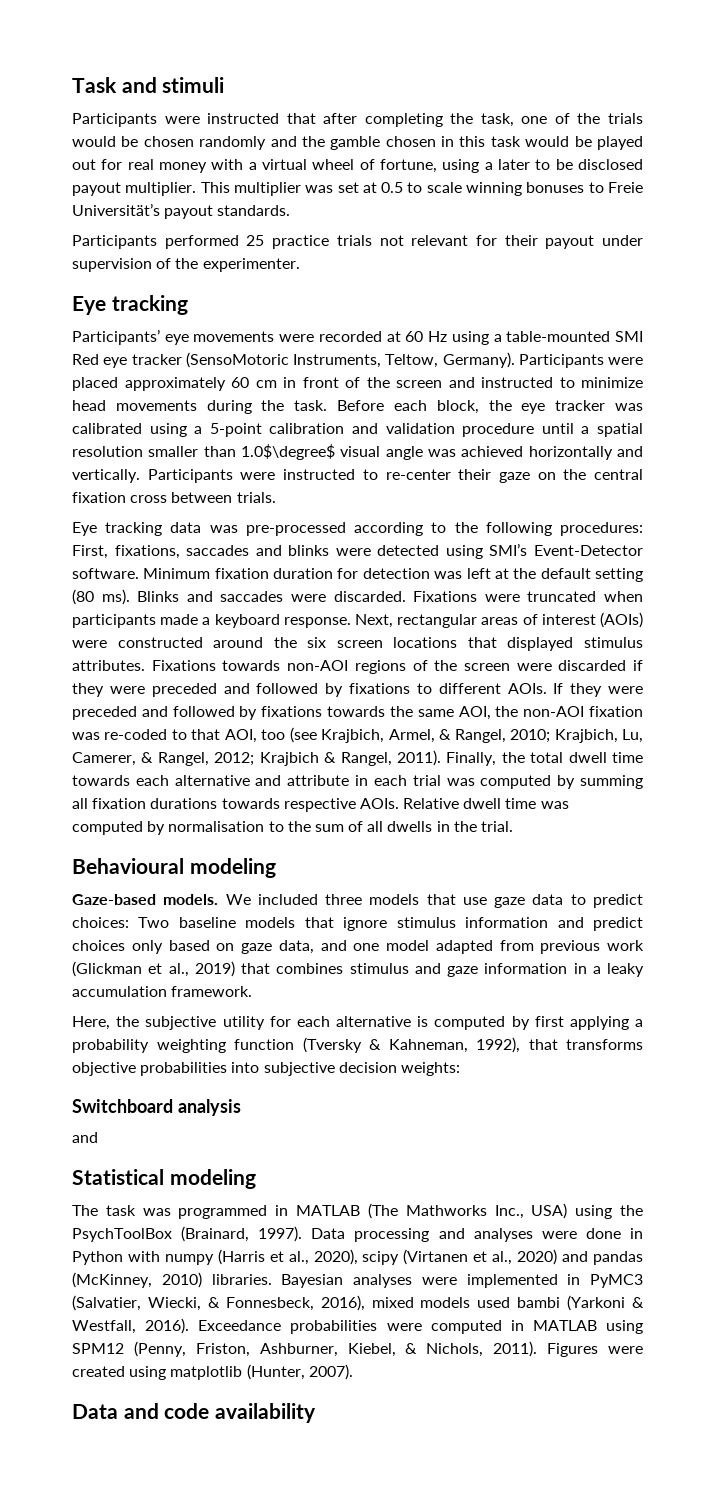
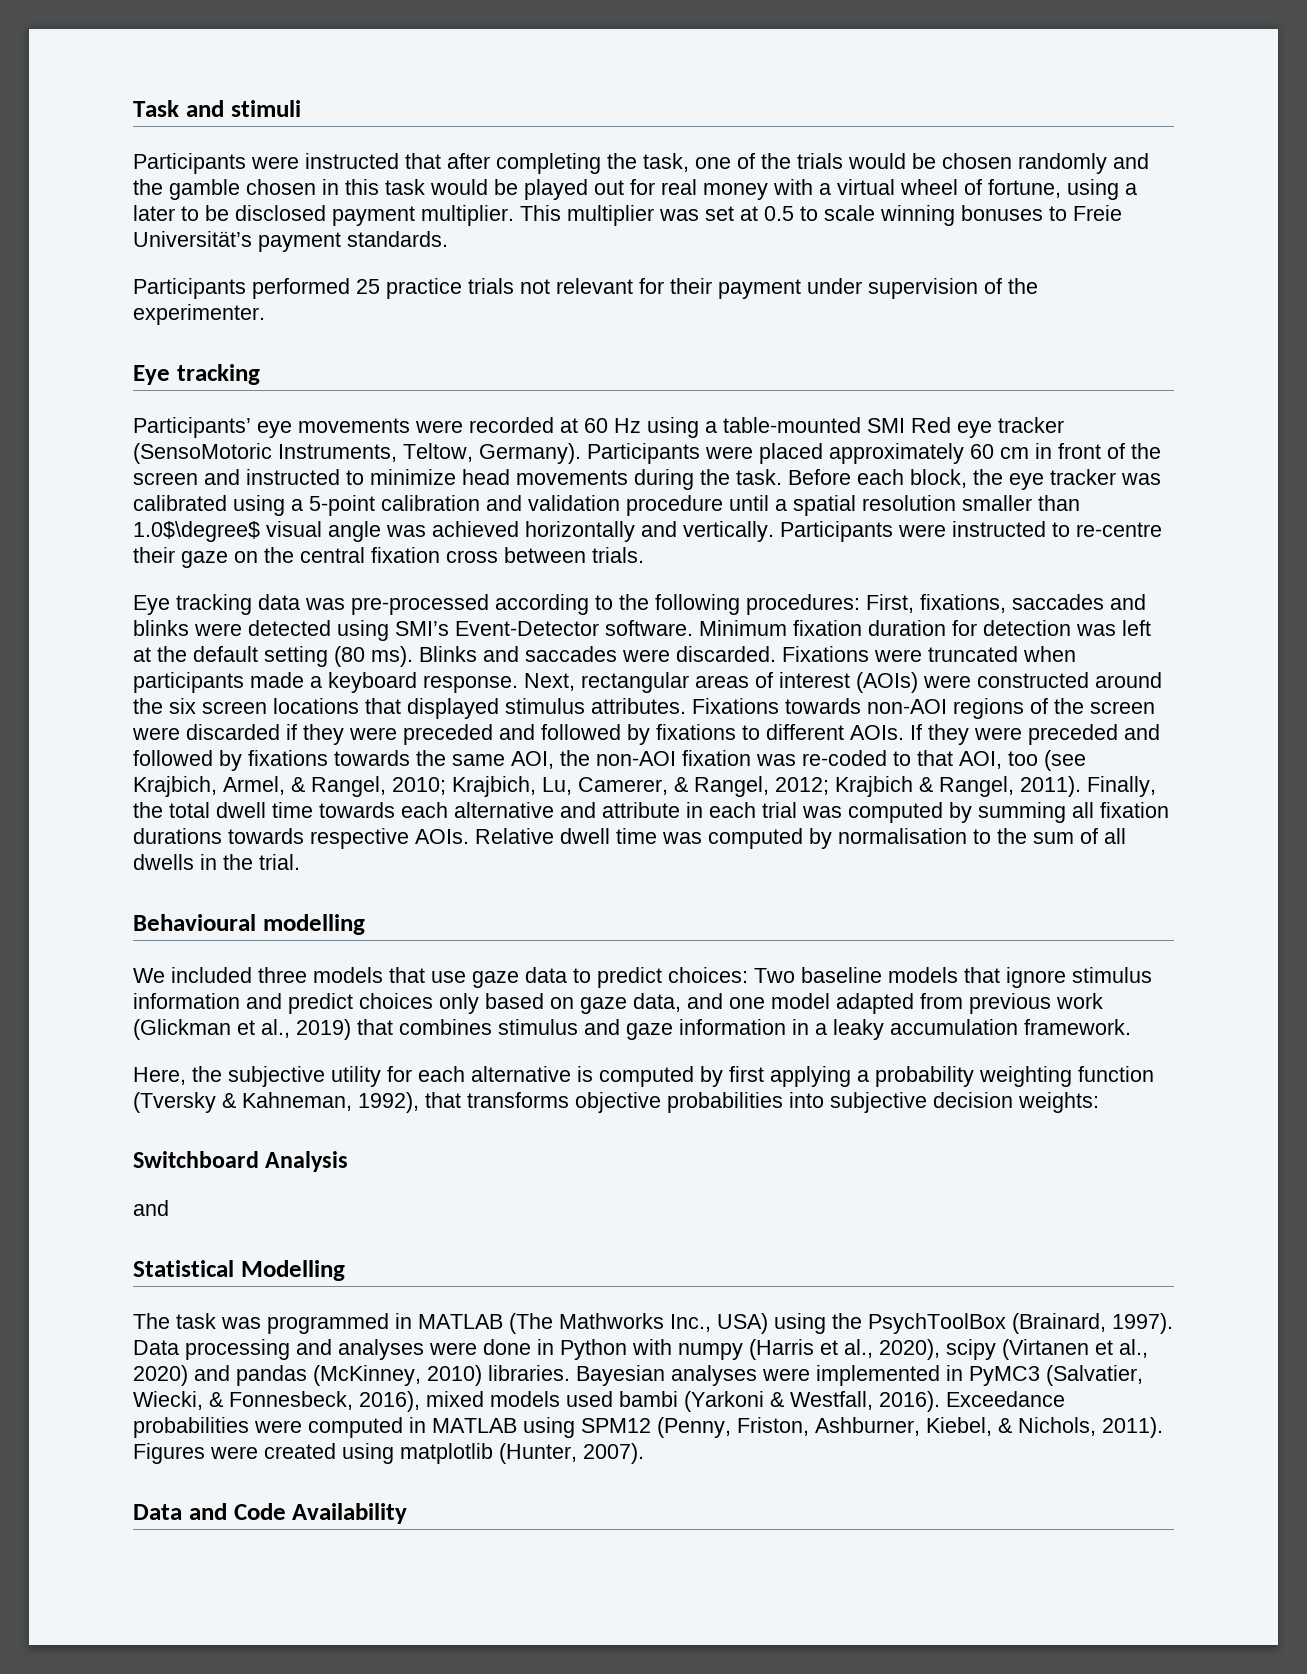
- Participants were instructed that after completing the task, one of the trials would be chosen randomly and the gamble chosen in this task would be played out for real money with a virtual wheel of fortune, using a later to be disclosed payout multiplier.
+ Participants were instructed that after completing the task, one of the trials would be chosen randomly and the gamble chosen in this task would be played out for real money with a virtual wheel of fortune, using a later to be disclosed payment multiplier.
- This multiplier was set at 0.5 to scale winning bonuses to Freie Universität’s payout standards.
+ This multiplier was set at 0.5 to scale winning bonuses to Freie Universität’s payment standards.
- Participants performed 25 practice trials not relevant for their payout under supervision of the experimenter.
+ Participants performed 25 practice trials not relevant for their payment under supervision of the experimenter.
- Participants were instructed to re-center their gaze on the central fixation cross between trials.
+ Participants were instructed to re-centre their gaze on the central fixation cross between trials.
- Behavioural modeling
- Gaze-based models. We included three models that use gaze data to predict choices: Two baseline models that ignore stimulus information and predict choices only based on gaze data, and one model adapted from previous work (Glickman et al., 2019) that combines stimulus and gaze information in a leaky accumulation framework.
+ Behavioural modelling
+ We included three models that use gaze data to predict choices: Two baseline models that ignore stimulus information and predict choices only based on gaze data, and one model adapted from previous work (Glickman et al., 2019) that combines stimulus and gaze information in a leaky accumulation framework.
- Switchboard analysis
+ Switchboard Analysis
- Statistical modeling
+ Statistical Modelling
- Data and code availability
+ Data and Code Availability

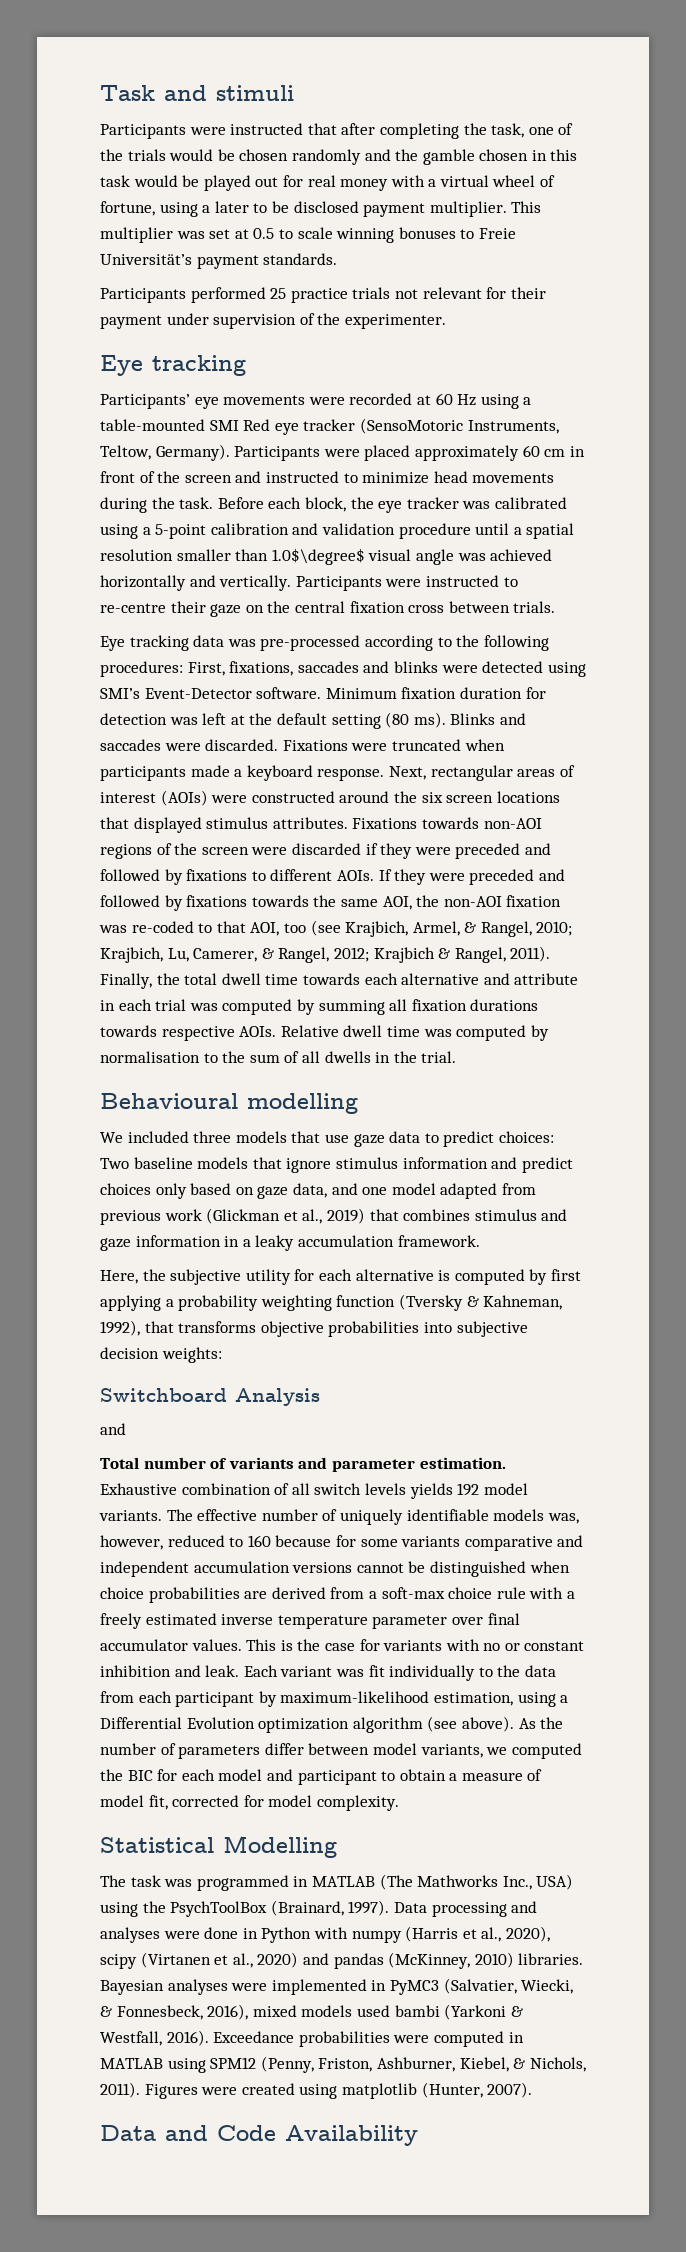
+ Total number of variants and parameter estimation. Exhaustive combination of all switch levels yields 192 model variants. The effective number of uniquely identifiable models was, however, reduced to 160 because for some variants comparative and independent accumulation versions cannot be distinguished when choice probabilities are derived from a soft-max choice rule with a freely estimated inverse temperature parameter over final accumulator values. This is the case for variants with no or constant inhibition and leak. Each variant was fit individually to the data from each participant by maximum-likelihood estimation, using a Differential Evolution optimization algorithm (see above). As the number of parameters differ between model variants, we computed the BIC for each model and participant to obtain a measure of model fit, corrected for model complexity.

